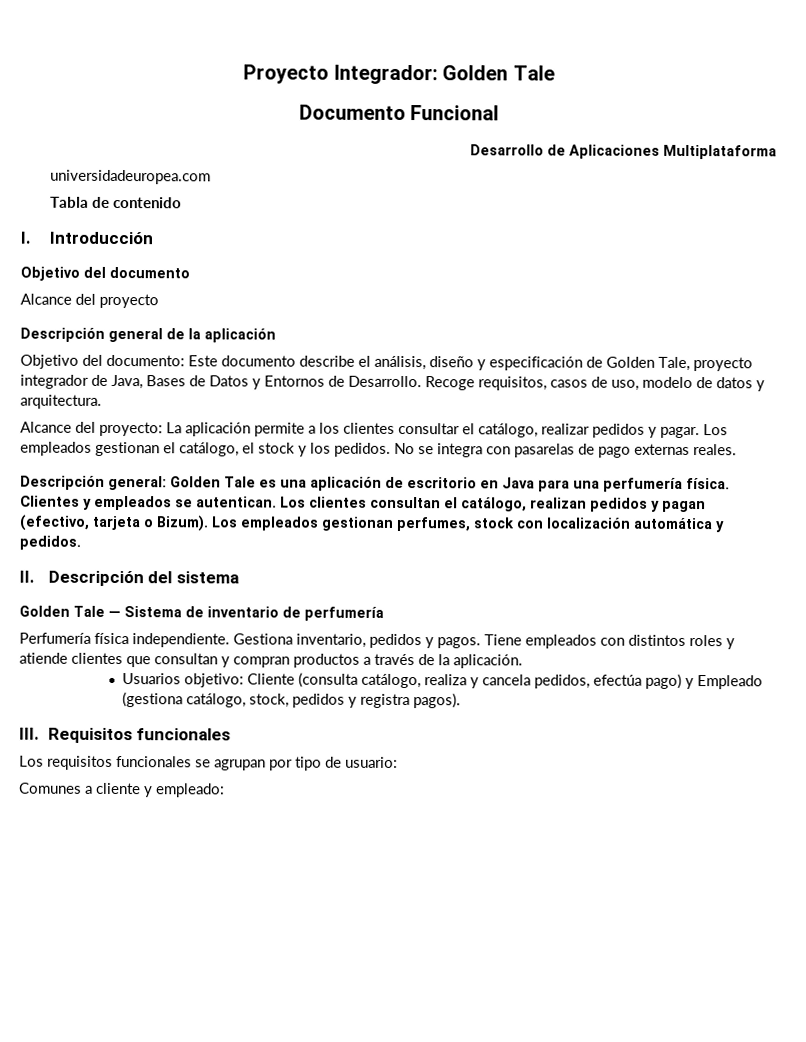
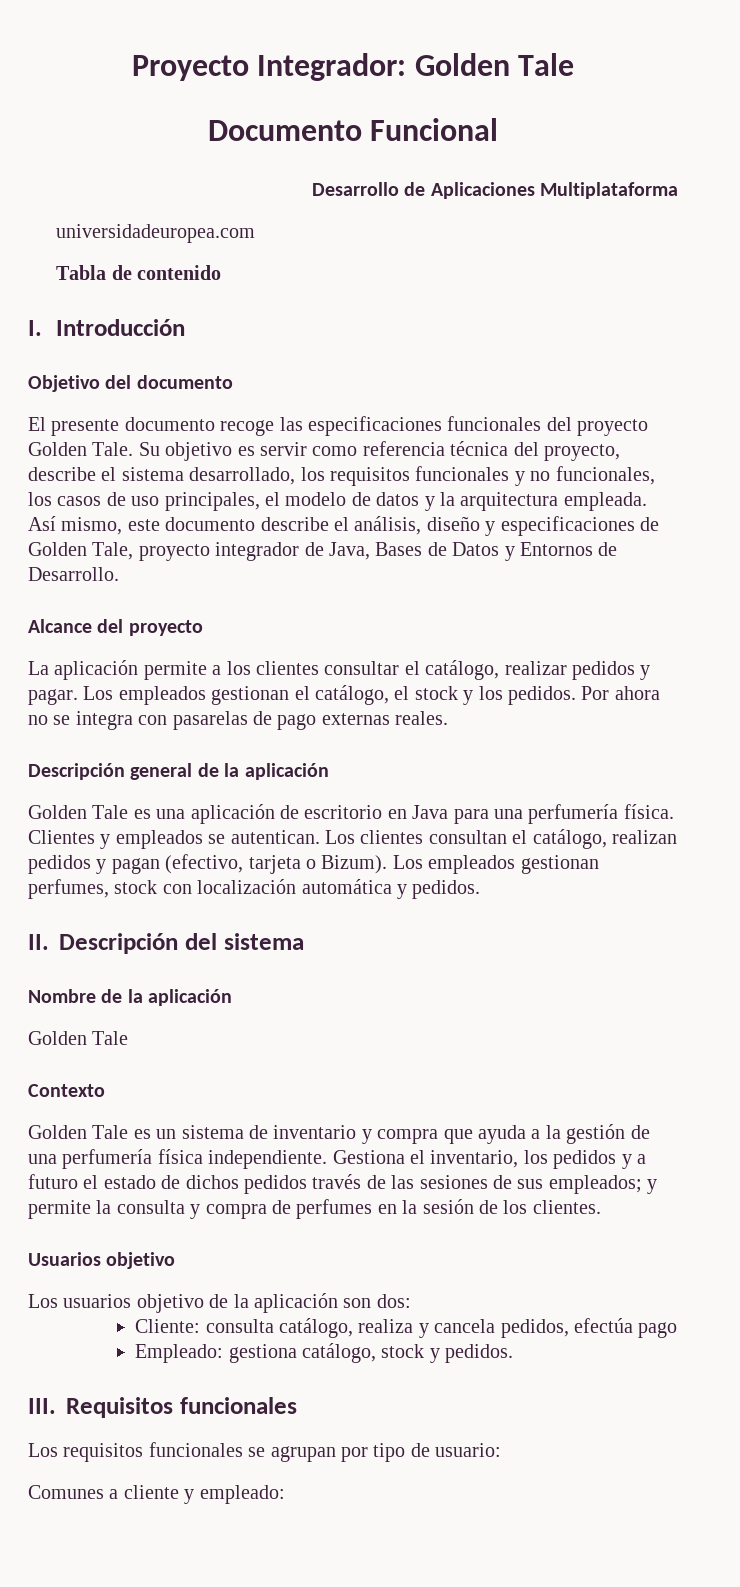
+ El presente documento recoge las especificaciones funcionales del proyecto Golden Tale. Su objetivo es servir como referencia técnica del proyecto, describe el sistema desarrollado, los requisitos funcionales y no funcionales, los casos de uso principales, el modelo de datos y la arquitectura empleada. Así mismo, este documento describe el análisis, diseño y especificaciones de Golden Tale, proyecto integrador de Java, Bases de Datos y Entornos de Desarrollo.
  Alcance del proyecto
- Descripción general de la aplicación
- Objetivo del documento: Este documento describe el análisis, diseño y especificación de Golden Tale, proyecto integrador de Java, Bases de Datos y Entornos de Desarrollo. Recoge requisitos, casos de uso, modelo de datos y arquitectura.
- Alcance del proyecto: La aplicación permite a los clientes consultar el catálogo, realizar pedidos y pagar.
+ La aplicación permite a los clientes consultar el catálogo, realizar pedidos y pagar.
- No se integra con pasarelas de pago externas reales.
+ Por ahora no se integra con pasarelas de pago externas reales.
- Descripción general: Golden Tale es una aplicación de escritorio en Java para una perfumería física.
+ Descripción general de la aplicación
+ Golden Tale es una aplicación de escritorio en Java para una perfumería física.
- Golden Tale — Sistema de inventario de perfumería
- Perfumería física independiente.
+ Nombre de la aplicación
+ Golden Tale
+ Contexto
+ Golden Tale es un sistema de inventario y compra que ayuda a la gestión de una perfumería física independiente.
- Gestiona inventario, pedidos y pagos. Tiene empleados con distintos roles y atiende clientes que consultan y compran productos a través de la aplicación.
- Usuarios objetivo: Cliente (consulta catálogo, realiza y cancela pedidos, efectúa pago) y Empleado (gestiona catálogo, stock, pedidos y registra pagos).
+ Gestiona el inventario, los pedidos y a futuro el estado de dichos pedidos través de las sesiones de sus empleados; y permite la consulta y compra de perfumes en la sesión de los clientes.
+ Usuarios objetivo
+ Los usuarios objetivo de la aplicación son dos:
+ Cliente: consulta catálogo, realiza y cancela pedidos, efectúa pago
+ Empleado: gestiona catálogo, stock y pedidos.

